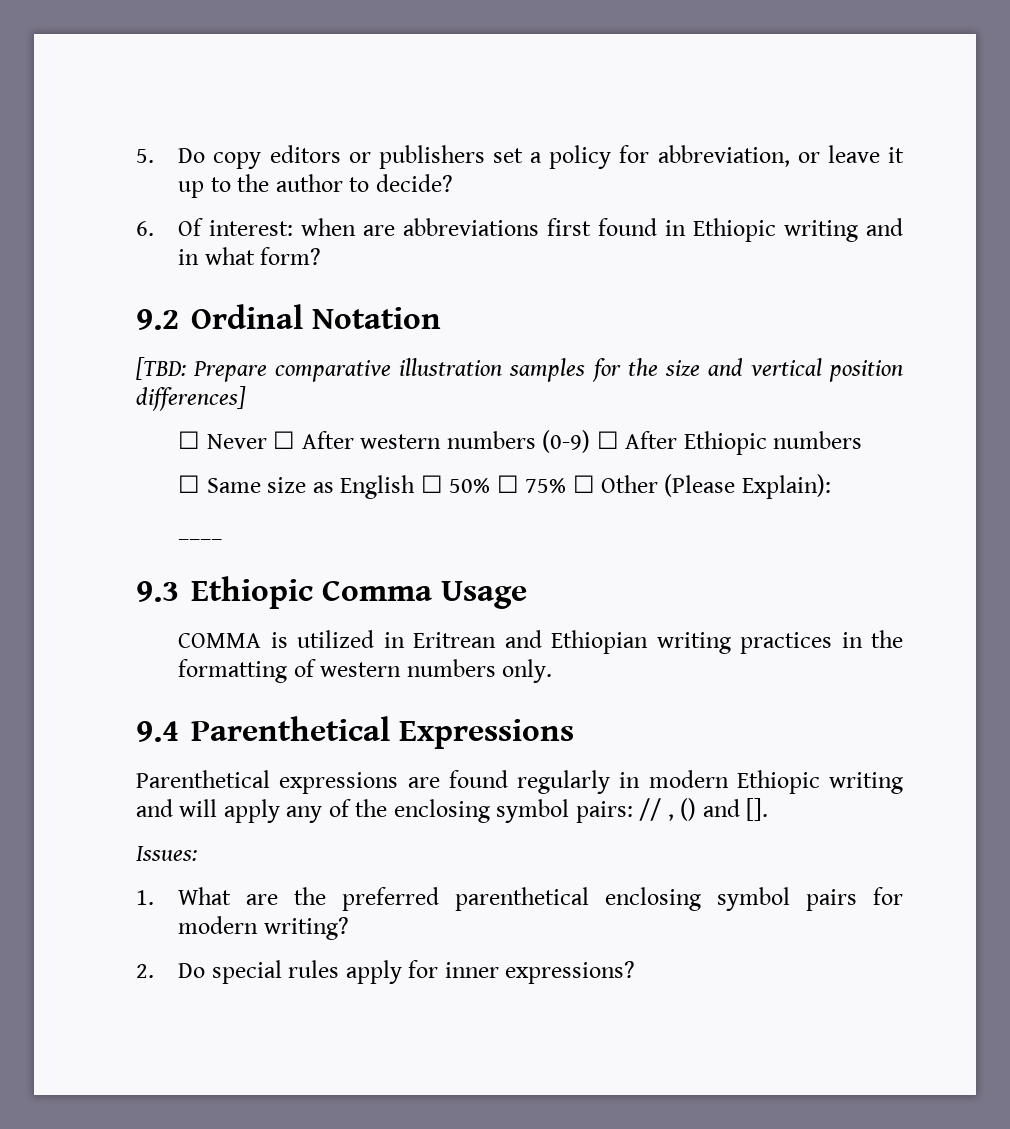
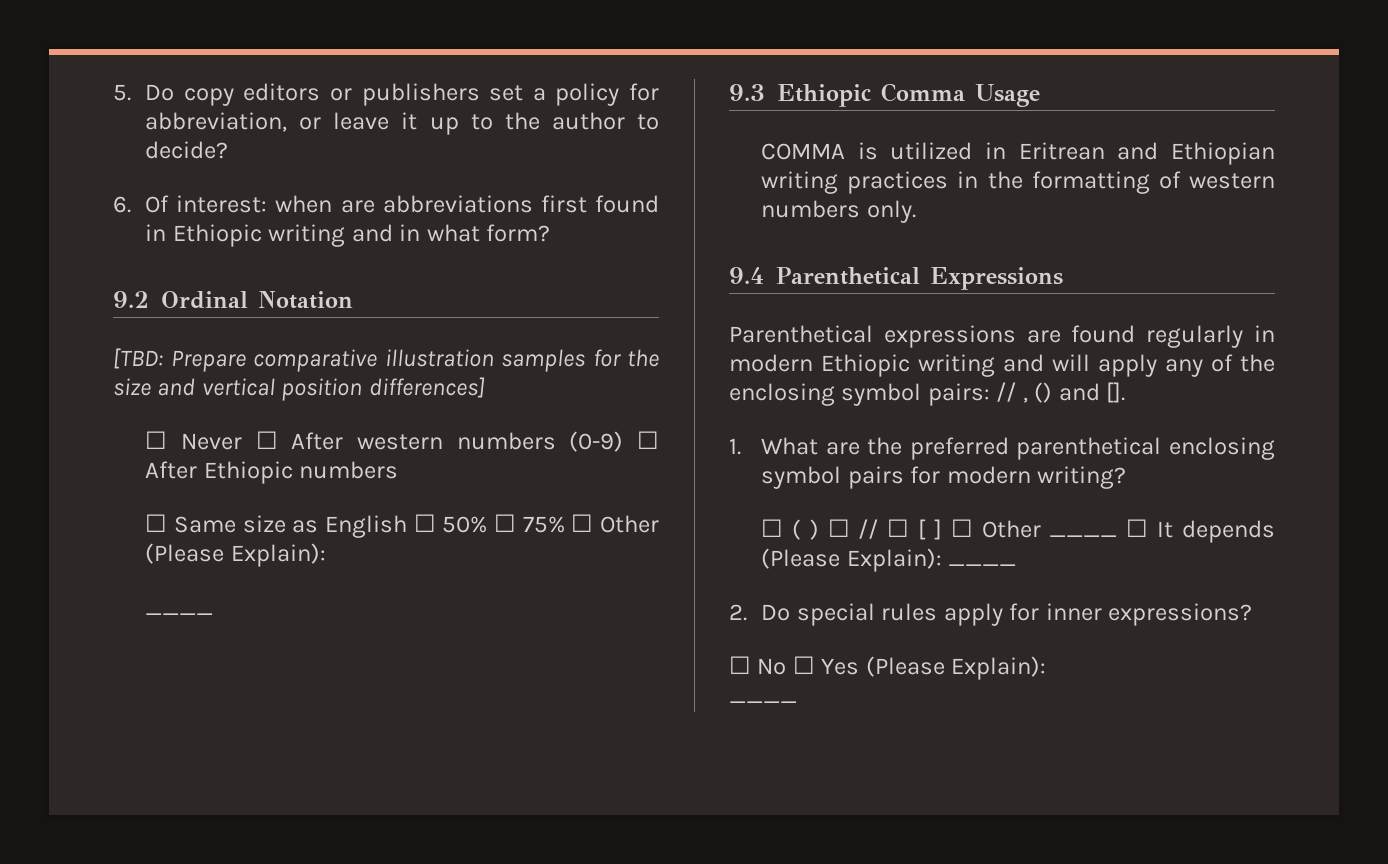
- Issues:
+ ☐ ( ) ☐ // ☐ [ ] ☐ Other ____ ☐ It depends (Please Explain): ____
+ ☐ No ☐ Yes (Please Explain):
+ ____

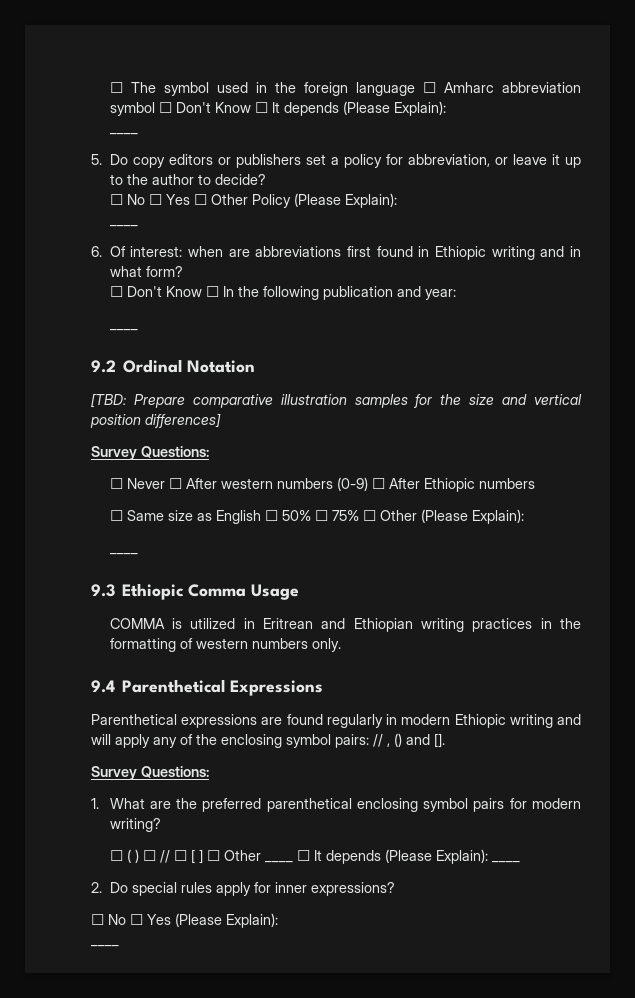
+ ☐ The symbol used in the foreign language ☐ Amharc abbreviation symbol ☐ Don't Know ☐ It depends (Please Explain):
+ ____
+ ☐ No ☐ Yes ☐ Other Policy (Please Explain):
+ ____
+ ☐ Don't Know ☐ In the following publication and year:
+ ____
  [TBD: Prepare comparative illustration samples for the size and vertical position differences]
+ Survey Questions:
  Parenthetical expressions are found regularly in modern Ethiopic writing and will apply any of the enclosing symbol pairs: // , () and [].
+ Survey Questions:

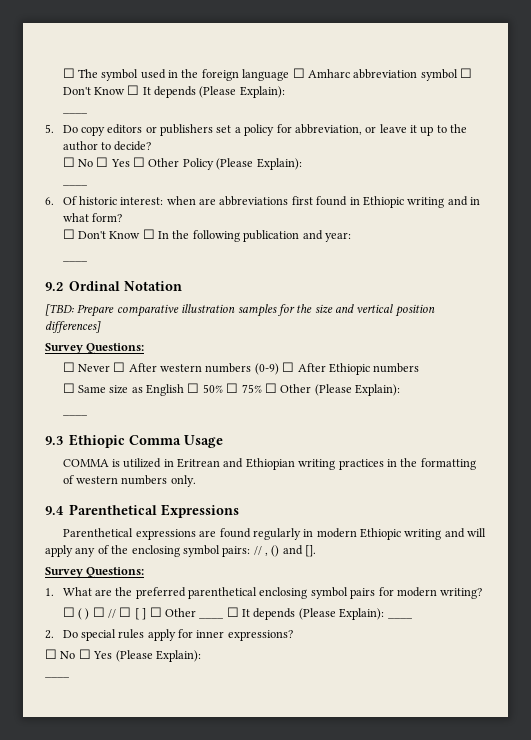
- 6. Of interest: when are abbreviations first found in Ethiopic writing and in what form?
+ 6. Of historic interest: when are abbreviations first found in Ethiopic writing and in what form?

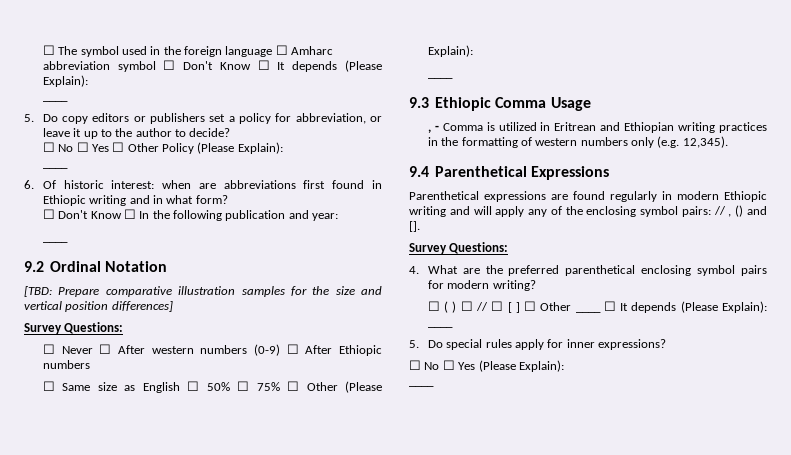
- COMMA is utilized in Eritrean and Ethiopian writing practices in the formatting of western numbers only.
+ , - Comma is utilized in Eritrean and Ethiopian writing practices in the formatting of western numbers only (e.g. 12,345).
- 1. What are the preferred parenthetical enclosing symbol pairs for modern writing?
+ 4. What are the preferred parenthetical enclosing symbol pairs for modern writing?
- 2. Do special rules apply for inner expressions?
+ 5. Do special rules apply for inner expressions?

